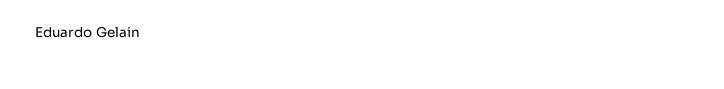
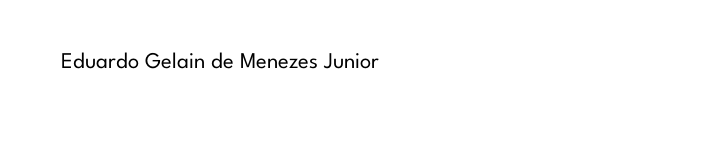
- Eduardo Gelain
+ Eduardo Gelain de Menezes Junior

